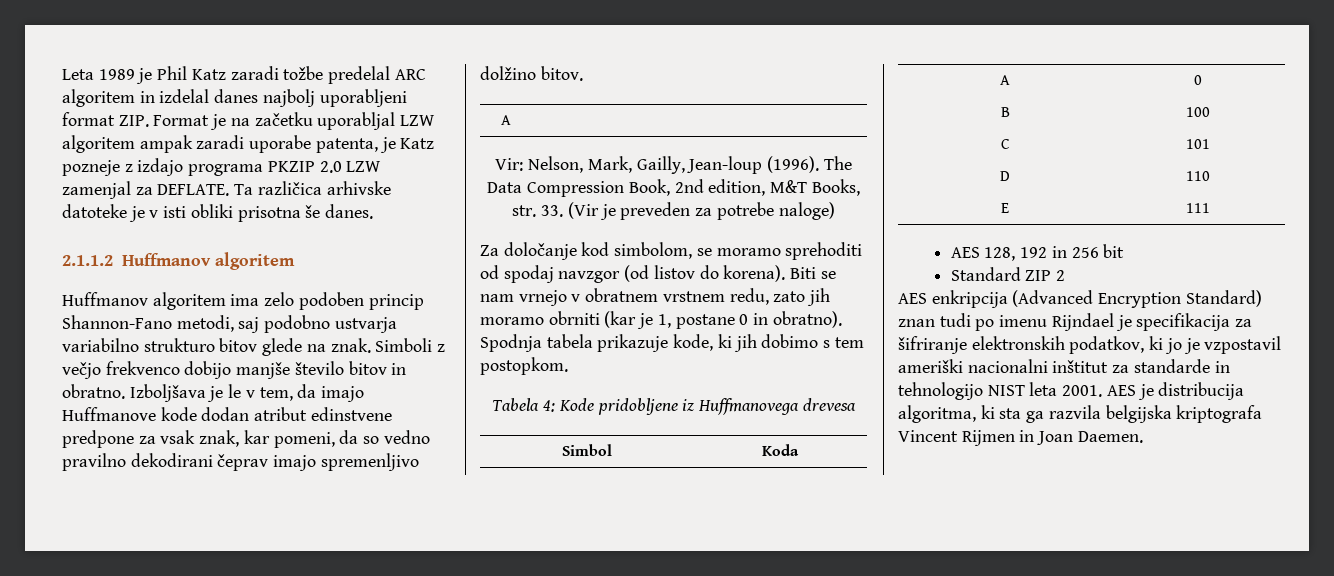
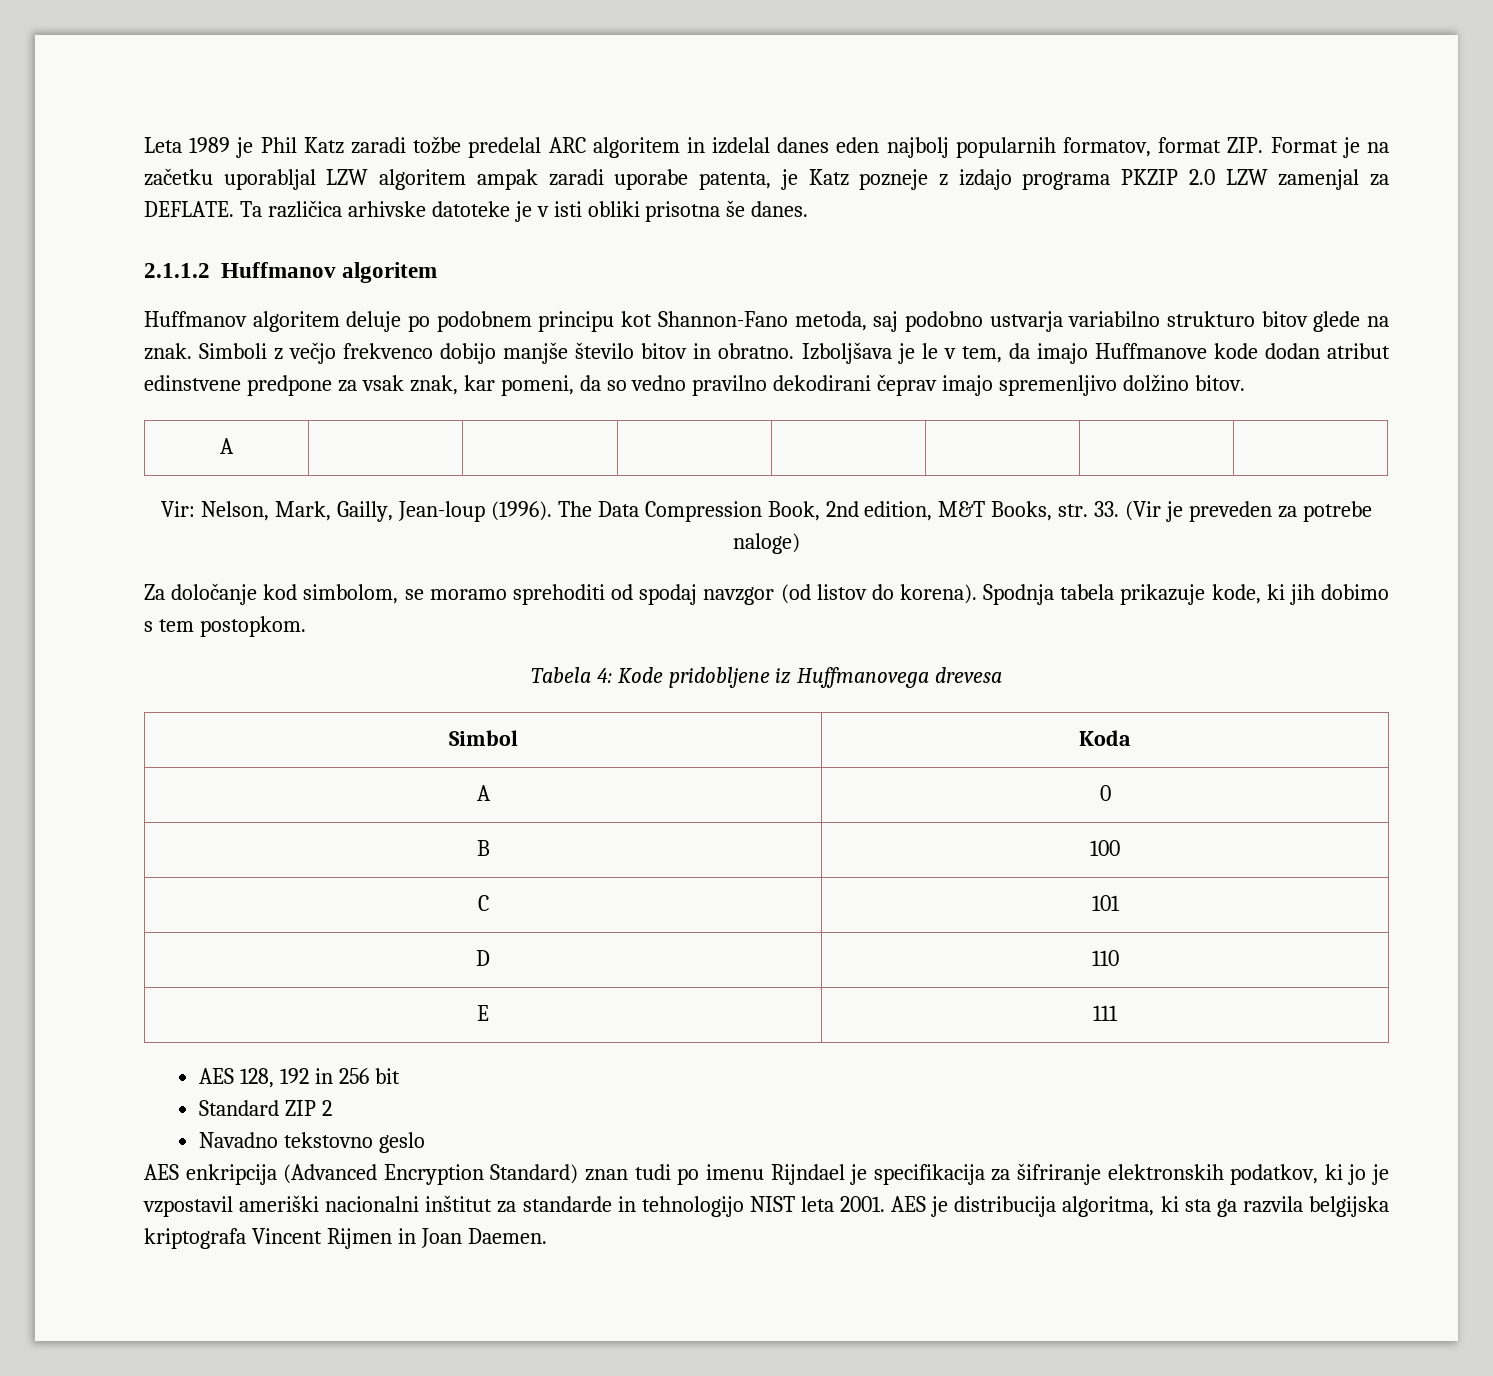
- Leta 1989 je Phil Katz zaradi tožbe predelal ARC algoritem in izdelal danes najbolj uporabljeni format ZIP. Format je na začetku uporabljal LZW algoritem ampak zaradi uporabe patenta, je Katz pozneje z izdajo programa PKZIP 2.0 LZW zamenjal za DEFLATE.
+ Leta 1989 je Phil Katz zaradi tožbe predelal ARC algoritem in izdelal danes eden najbolj popularnih formatov, format ZIP. Format je na začetku uporabljal LZW algoritem ampak zaradi uporabe patenta, je Katz pozneje z izdajo programa PKZIP 2.0 LZW zamenjal za DEFLATE.
- Huffmanov algoritem ima zelo podoben princip Shannon-Fano metodi, saj podobno ustvarja variabilno strukturo bitov glede na znak.
+ Huffmanov algoritem deluje po podobnem principu kot Shannon-Fano metoda, saj podobno ustvarja variabilno strukturo bitov glede na znak.
- Biti se nam vrnejo v obratnem vrstnem redu, zato jih moramo obrniti (kar je 1, postane 0 in obratno).
+ Navadno tekstovno geslo

